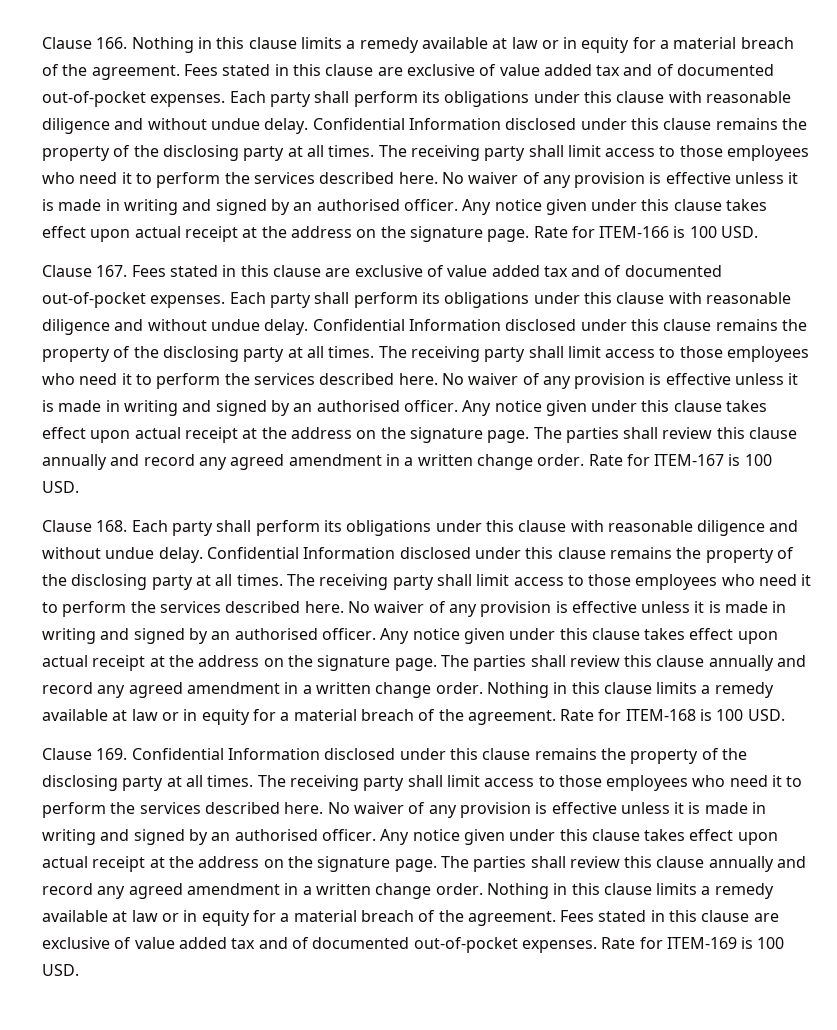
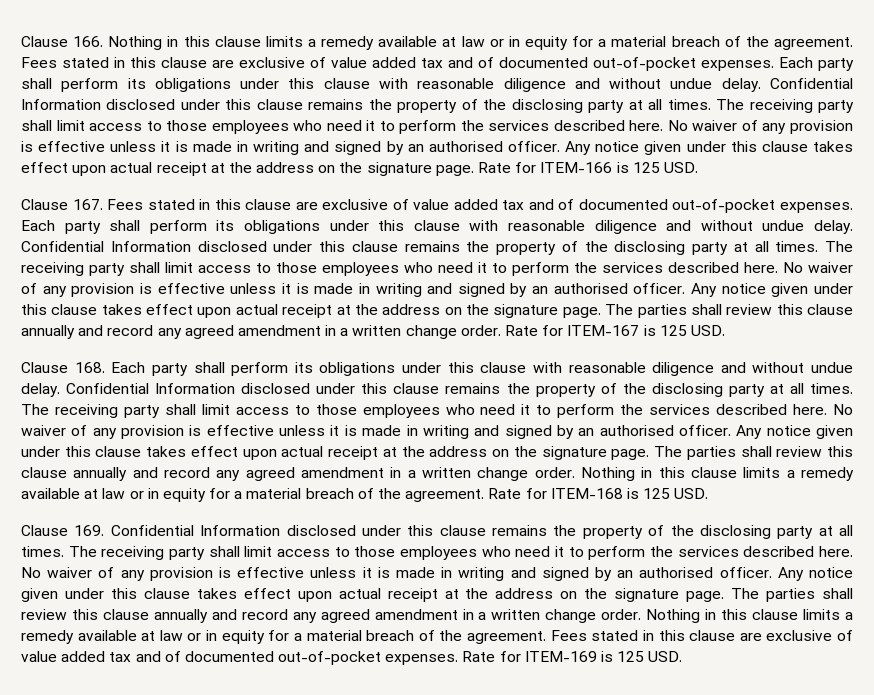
- Rate for ITEM-166 is 100 USD.
+ Rate for ITEM-166 is 125 USD.
- Rate for ITEM-167 is 100 USD.
+ Rate for ITEM-167 is 125 USD.
- Rate for ITEM-168 is 100 USD.
+ Rate for ITEM-168 is 125 USD.
- Rate for ITEM-169 is 100 USD.
+ Rate for ITEM-169 is 125 USD.

